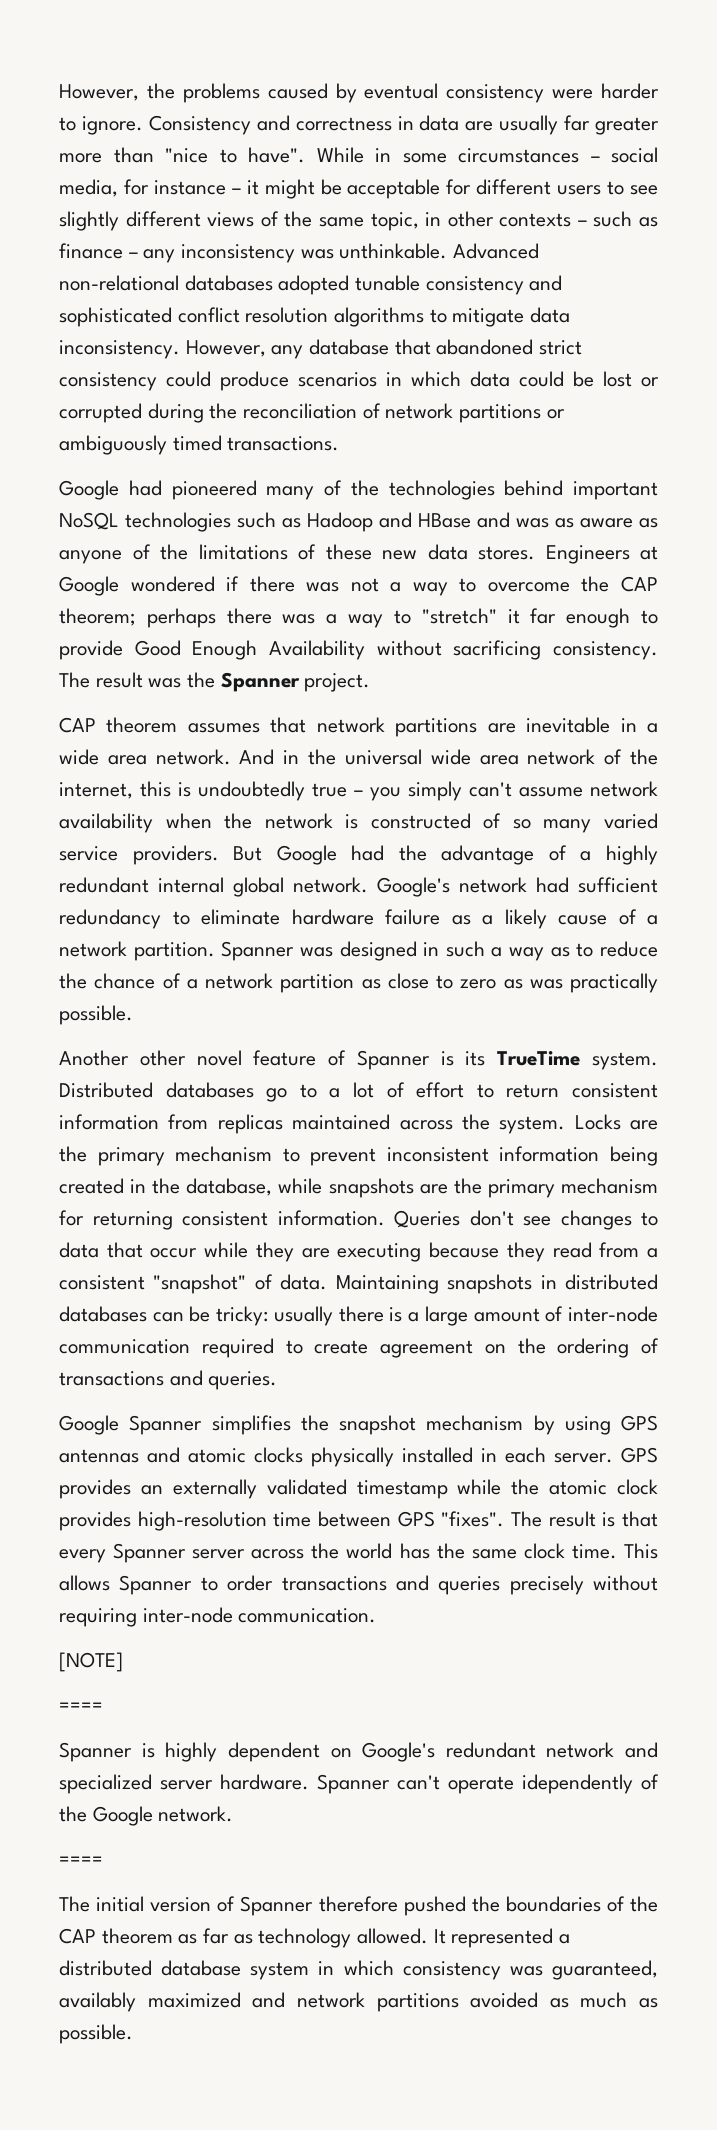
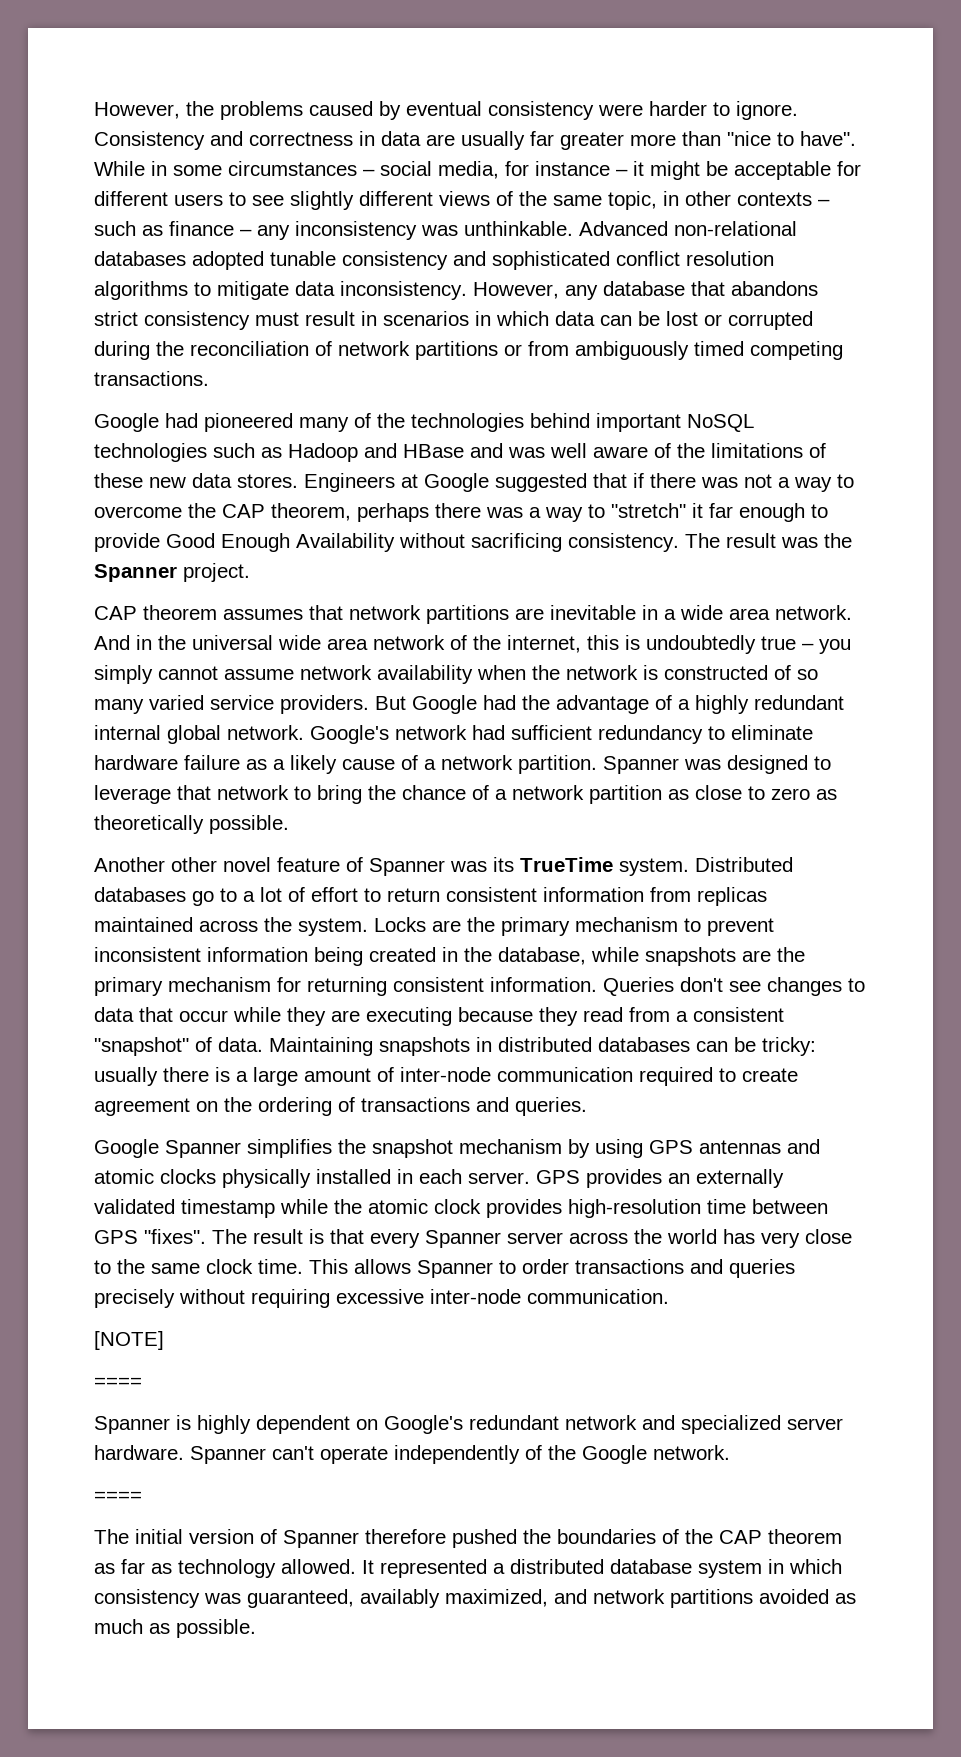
- However, any database that abandoned strict consistency could produce scenarios in which data could be lost or corrupted during the reconciliation of network partitions or ambiguously timed transactions.
+ However, any database that abandons strict consistency must result in scenarios in which data can be lost or corrupted during the reconciliation of network partitions or from ambiguously timed competing transactions.
- Google had pioneered many of the technologies behind important NoSQL technologies such as Hadoop and HBase and was as aware as anyone of the limitations of these new data stores.
+ Google had pioneered many of the technologies behind important NoSQL technologies such as Hadoop and HBase and was well aware of the limitations of these new data stores.
- Engineers at Google wondered if there was not a way to overcome the CAP theorem; perhaps there was a way to "stretch" it far enough to provide Good Enough Availability without sacrificing consistency.
+ Engineers at Google suggested that if there was not a way to overcome the CAP theorem, perhaps there was a way to "stretch" it far enough to provide Good Enough Availability without sacrificing consistency.
- And in the universal wide area network of the internet, this is undoubtedly true – you simply can't assume network availability when the network is constructed of so many varied service providers.
+ And in the universal wide area network of the internet, this is undoubtedly true – you simply cannot assume network availability when the network is constructed of so many varied service providers.
- Spanner was designed in such a way as to reduce the chance of a network partition as close to zero as was practically possible.
+ Spanner was designed to leverage that network to bring the chance of a network partition as close to zero as theoretically possible.
- Another other novel feature of Spanner is its TrueTime system.
+ Another other novel feature of Spanner was its TrueTime system.
- The result is that every Spanner server across the world has the same clock time.
+ The result is that every Spanner server across the world has very close to the same clock time.
- This allows Spanner to order transactions and queries precisely without requiring inter-node communication.
+ This allows Spanner to order transactions and queries precisely without requiring excessive inter-node communication.
- Spanner can't operate idependently of the Google network.
+ Spanner can't operate independently of the Google network.
- It represented a distributed database system in which consistency was guaranteed, availably maximized and network partitions avoided as much as possible.
+ It represented a distributed database system in which consistency was guaranteed, availably maximized, and network partitions avoided as much as possible.

